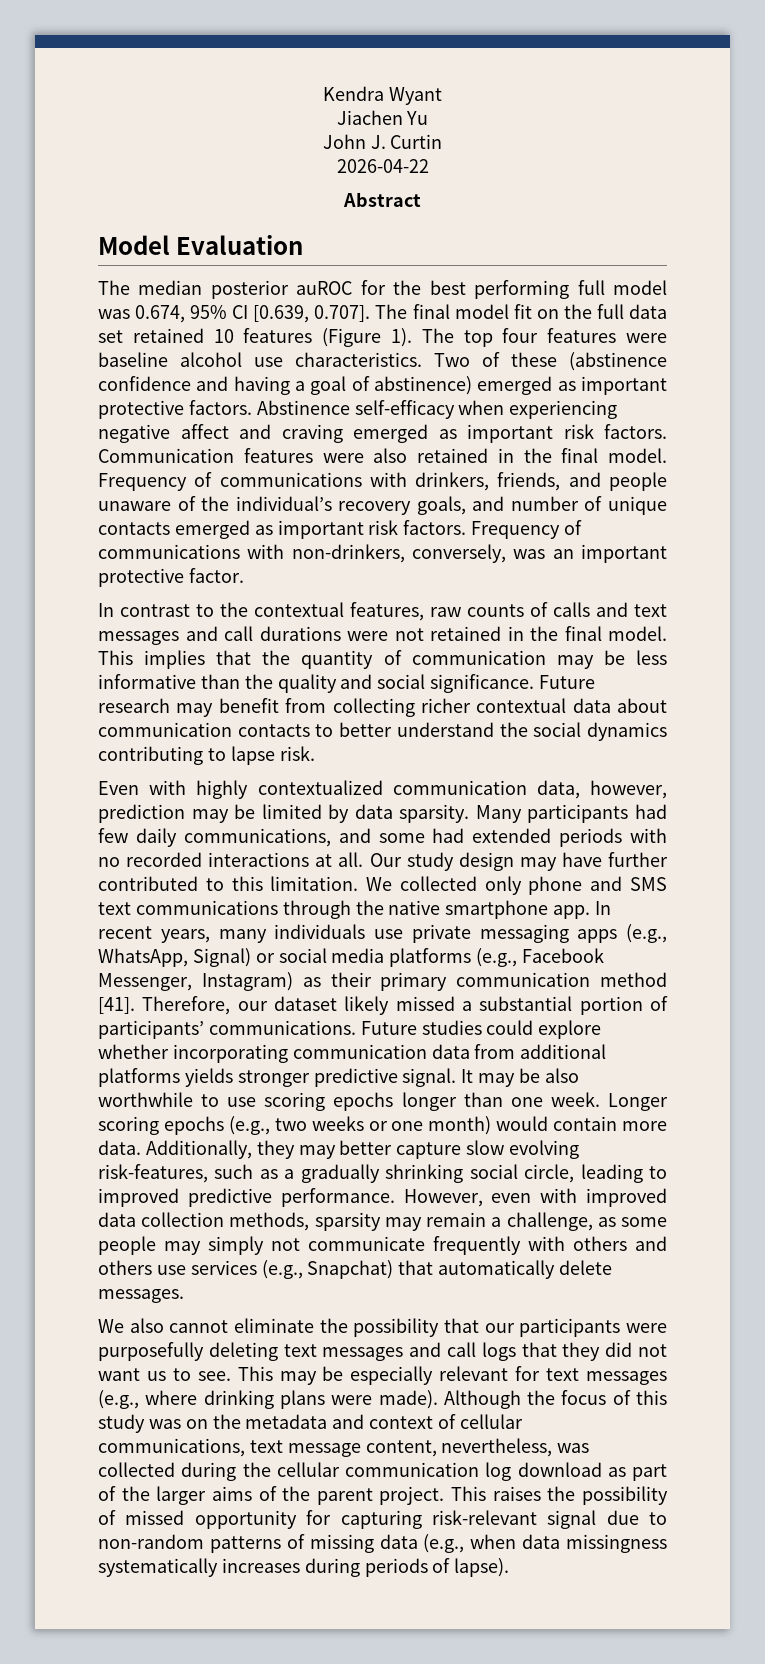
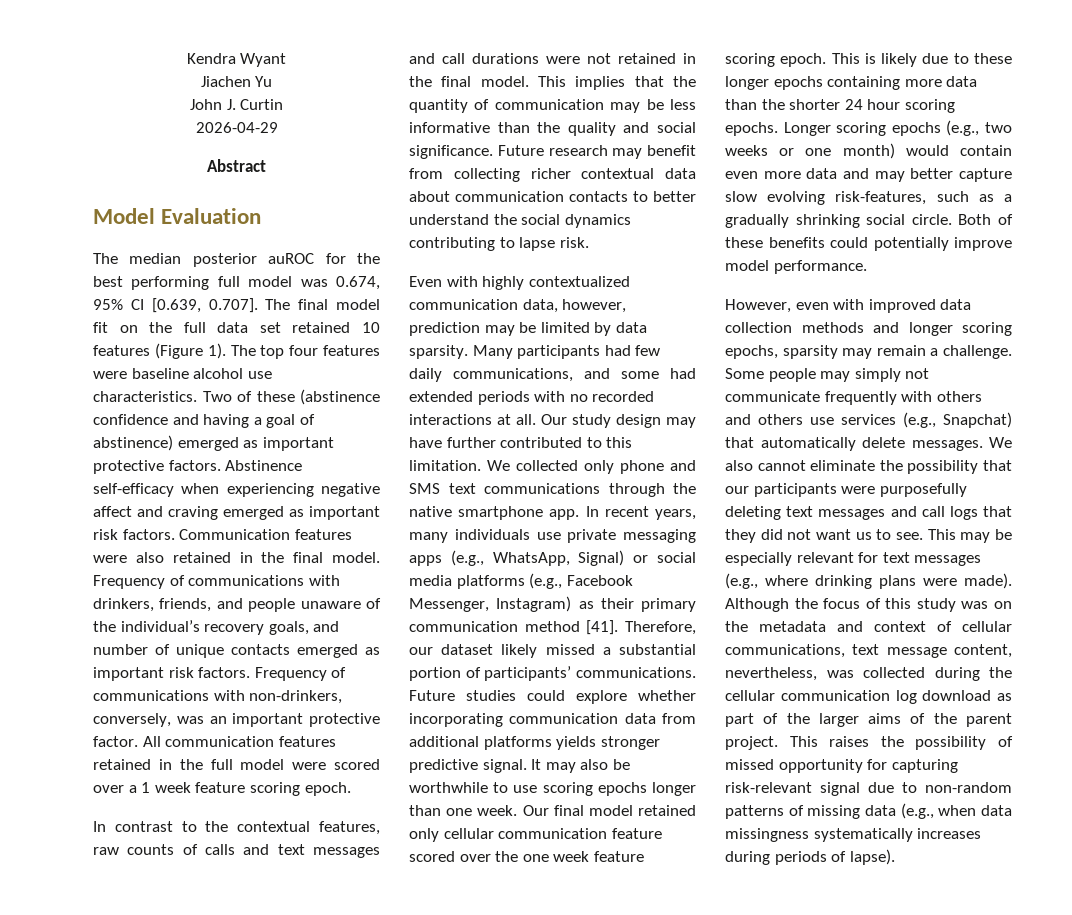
- 2026-04-22
+ 2026-04-29
+ All communication features retained in the full model were scored over a 1 week feature scoring epoch.
- It may be also worthwhile to use scoring epochs longer than one week.
+ It may also be worthwhile to use scoring epochs longer than one week.
+ Our final model retained only cellular communication feature scored over the one week feature scoring epoch. This is likely due to these longer epochs containing more data than the shorter 24 hour scoring epochs.
- Longer scoring epochs (e.g., two weeks or one month) would contain more data. Additionally, they may better capture slow evolving risk-features, such as a gradually shrinking social circle, leading to improved predictive performance. However, even with improved data collection methods, sparsity may remain a challenge, as some people may simply not communicate frequently with others and others use services (e.g., Snapchat) that automatically delete messages.
- We also cannot eliminate the possibility that our participants were purposefully deleting text messages and call logs that they did not want us to see.
+ Longer scoring epochs (e.g., two weeks or one month) would contain even more data and may better capture slow evolving risk-features, such as a gradually shrinking social circle. Both of these benefits could potentially improve model performance.
+ However, even with improved data collection methods and longer scoring epochs, sparsity may remain a challenge. Some people may simply not communicate frequently with others and others use services (e.g., Snapchat) that automatically delete messages. We also cannot eliminate the possibility that our participants were purposefully deleting text messages and call logs that they did not want us to see.

